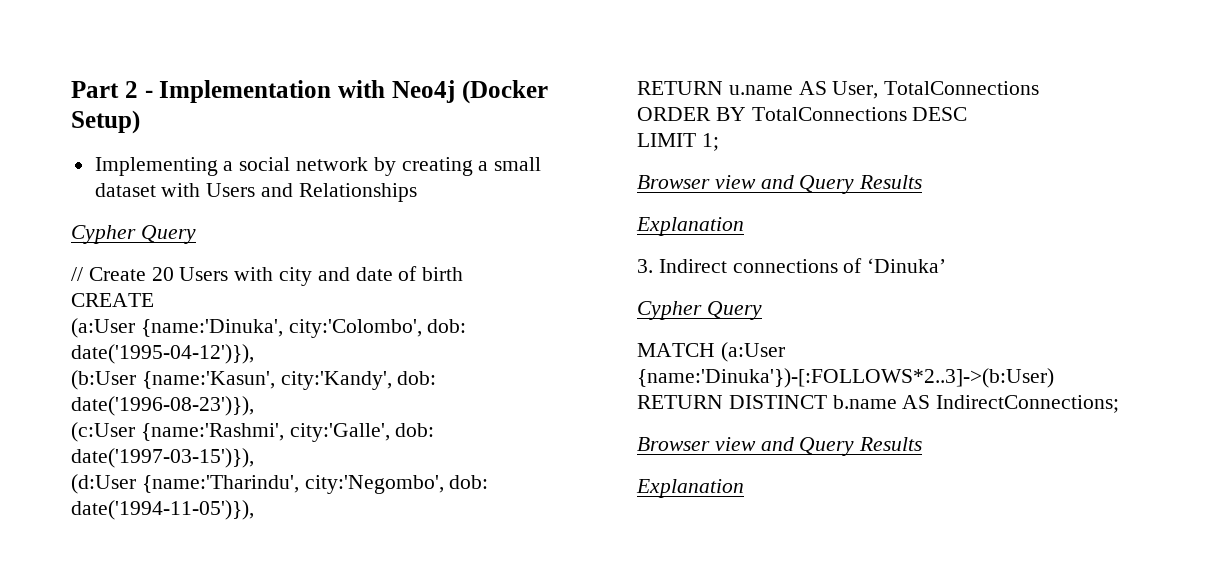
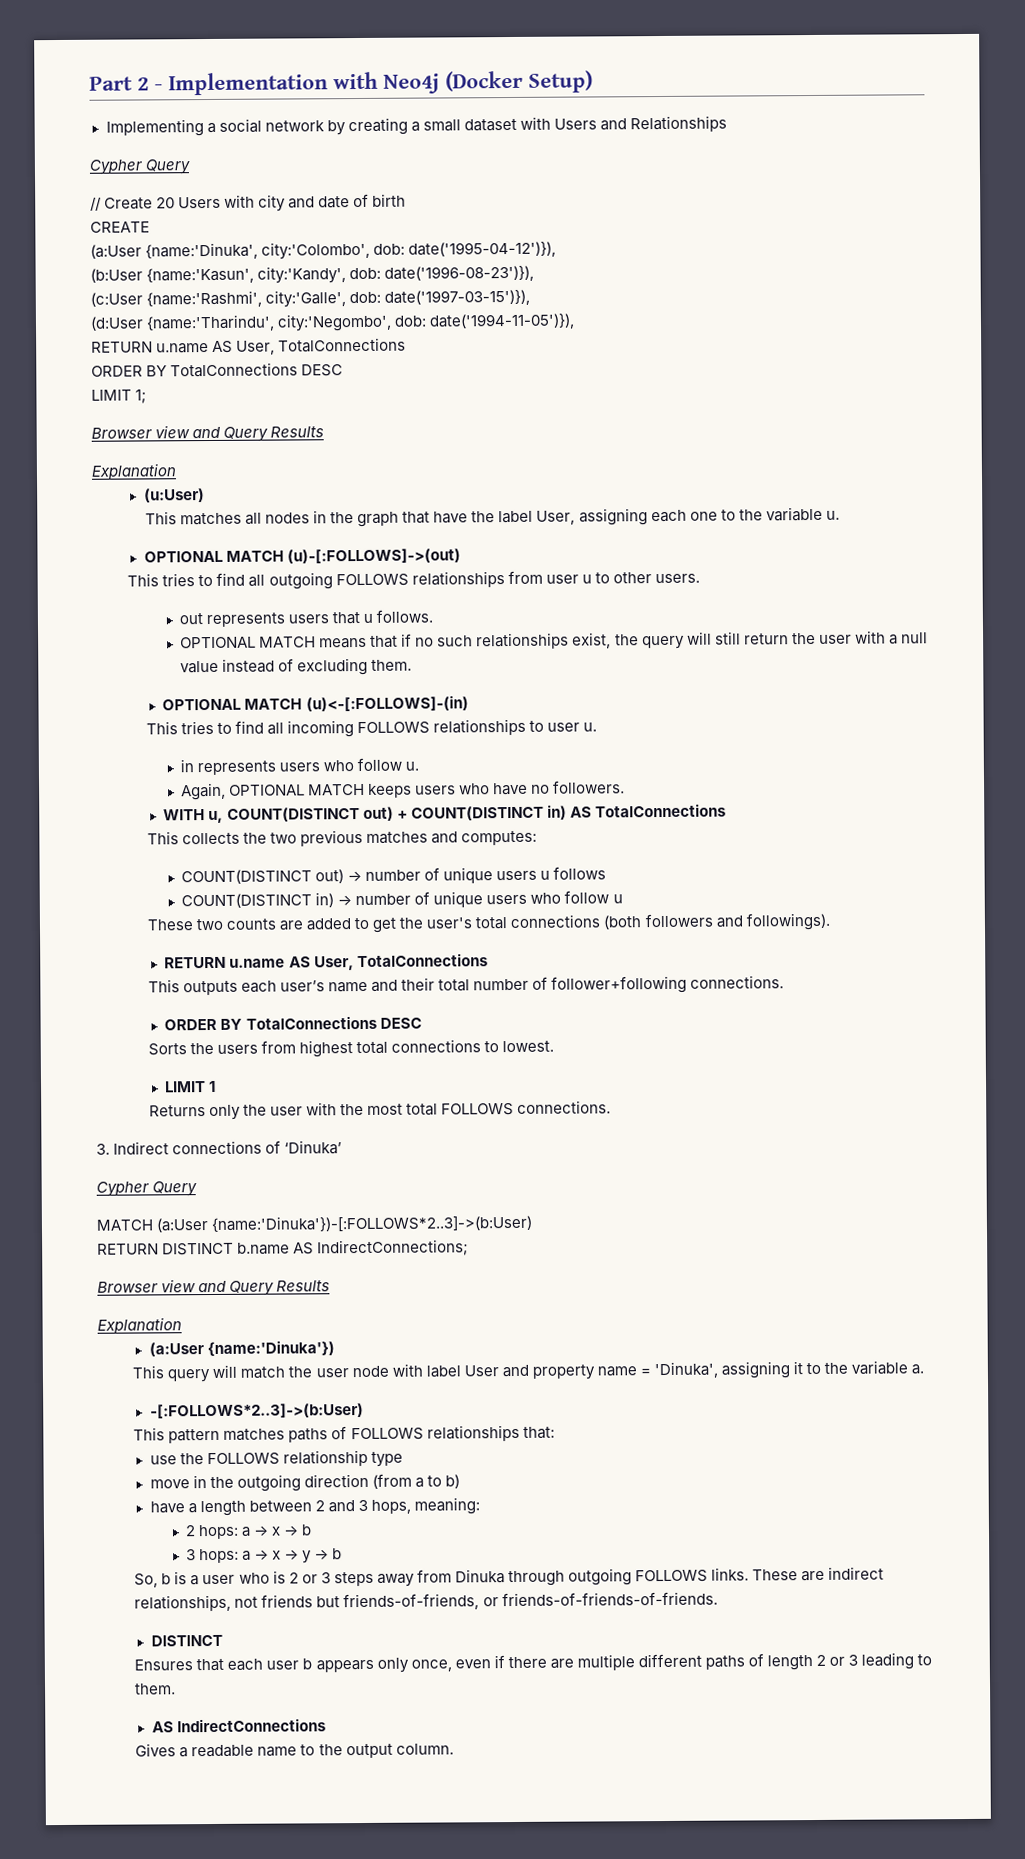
+ (u:User)
+ This matches all nodes in the graph that have the label User, assigning each one to the variable u.
+ OPTIONAL MATCH (u)-[:FOLLOWS]->(out)
+ This tries to find all outgoing FOLLOWS relationships from user u to other users.
+ out represents users that u follows.
+ OPTIONAL MATCH means that if no such relationships exist, the query will still return the user with a null value instead of excluding them.
+ OPTIONAL MATCH (u)<-[:FOLLOWS]-(in)
+ This tries to find all incoming FOLLOWS relationships to user u.
+ in represents users who follow u.
+ Again, OPTIONAL MATCH keeps users who have no followers.
+ WITH u, COUNT(DISTINCT out) + COUNT(DISTINCT in) AS TotalConnections
+ This collects the two previous matches and computes:
+ COUNT(DISTINCT out) → number of unique users u follows
+ COUNT(DISTINCT in) → number of unique users who follow u
+ These two counts are added to get the user's total connections (both followers and followings).
+ RETURN u.name AS User, TotalConnections
+ This outputs each user’s name and their total number of follower+following connections.
+ ORDER BY TotalConnections DESC
+ Sorts the users from highest total connections to lowest.
+ LIMIT 1
+ Returns only the user with the most total FOLLOWS connections.
+ (a:User {name:'Dinuka'})
+ This query will match the user node with label User and property name = 'Dinuka', assigning it to the variable a.
+ -[:FOLLOWS*2..3]->(b:User)
+ This pattern matches paths of FOLLOWS relationships that:
+ use the FOLLOWS relationship type
+ move in the outgoing direction (from a to b)
+ have a length between 2 and 3 hops, meaning:
+ 2 hops: a → x → b
+ 3 hops: a → x → y → b
+ So, b is a user who is 2 or 3 steps away from Dinuka through outgoing FOLLOWS links. These are indirect relationships, not friends but friends-of-friends, or friends-of-friends-of-friends.
+ DISTINCT
+ Ensures that each user b appears only once, even if there are multiple different paths of length 2 or 3 leading to them.
+ AS IndirectConnections
+ Gives a readable name to the output column.

